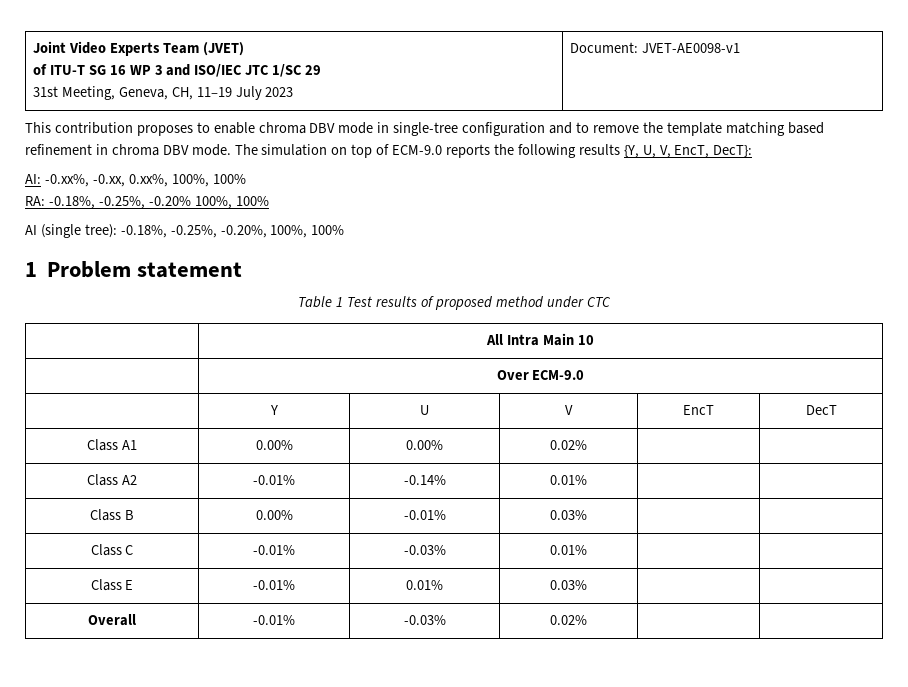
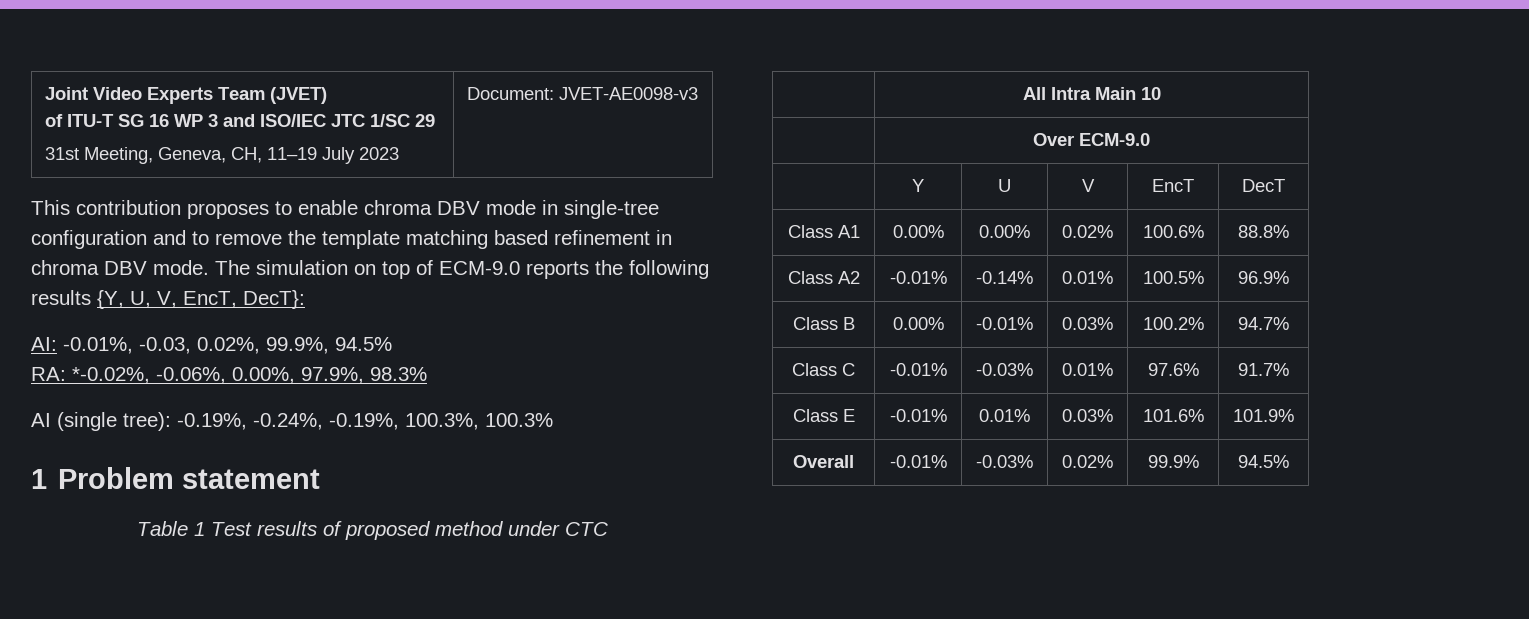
  Joint Video Experts Team (JVET)
  of ITU-T SG 16 WP 3 and ISO/IEC JTC 1/SC 29
- 31st Meeting, Geneva, CH, 11–19 July 2023 | Document: JVET-AE0098-v1
+ 31st Meeting, Geneva, CH, 11–19 July 2023 | Document: JVET-AE0098-v3
- AI: -0.xx%, -0.xx, 0.xx%, 100%, 100%
- RA: -0.18%, -0.25%, -0.20% 100%, 100%
- AI (single tree): -0.18%, -0.25%, -0.20%, 100%, 100%
+ AI: -0.01%, -0.03, 0.02%, 99.9%, 94.5%
+ RA: *-0.02%, -0.06%, 0.00%, 97.9%, 98.3%
+ AI (single tree): -0.19%, -0.24%, -0.19%, 100.3%, 100.3%
- Class A1 | 0.00% | 0.00% | 0.02% | |
+ Class A1 | 0.00% | 0.00% | 0.02% | 100.6% | 88.8%
- Class A2 | -0.01% | -0.14% | 0.01% | |
+ Class A2 | -0.01% | -0.14% | 0.01% | 100.5% | 96.9%
- Class B | 0.00% | -0.01% | 0.03% | |
+ Class B | 0.00% | -0.01% | 0.03% | 100.2% | 94.7%
- Class C | -0.01% | -0.03% | 0.01% | |
+ Class C | -0.01% | -0.03% | 0.01% | 97.6% | 91.7%
- Class E | -0.01% | 0.01% | 0.03% | |
+ Class E | -0.01% | 0.01% | 0.03% | 101.6% | 101.9%
- Overall | -0.01% | -0.03% | 0.02% | |
+ Overall | -0.01% | -0.03% | 0.02% | 99.9% | 94.5%

